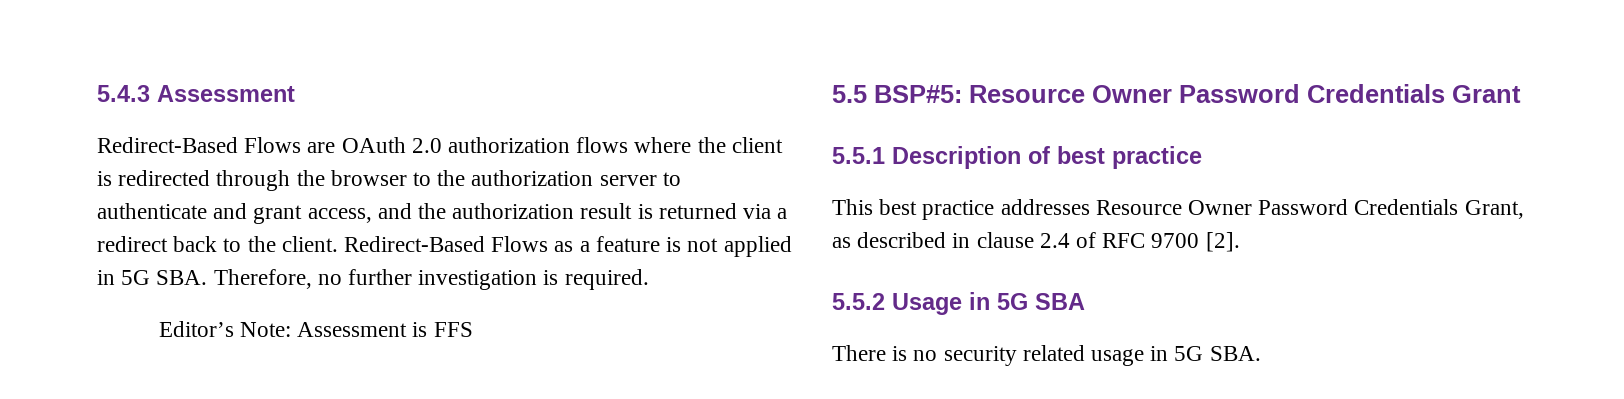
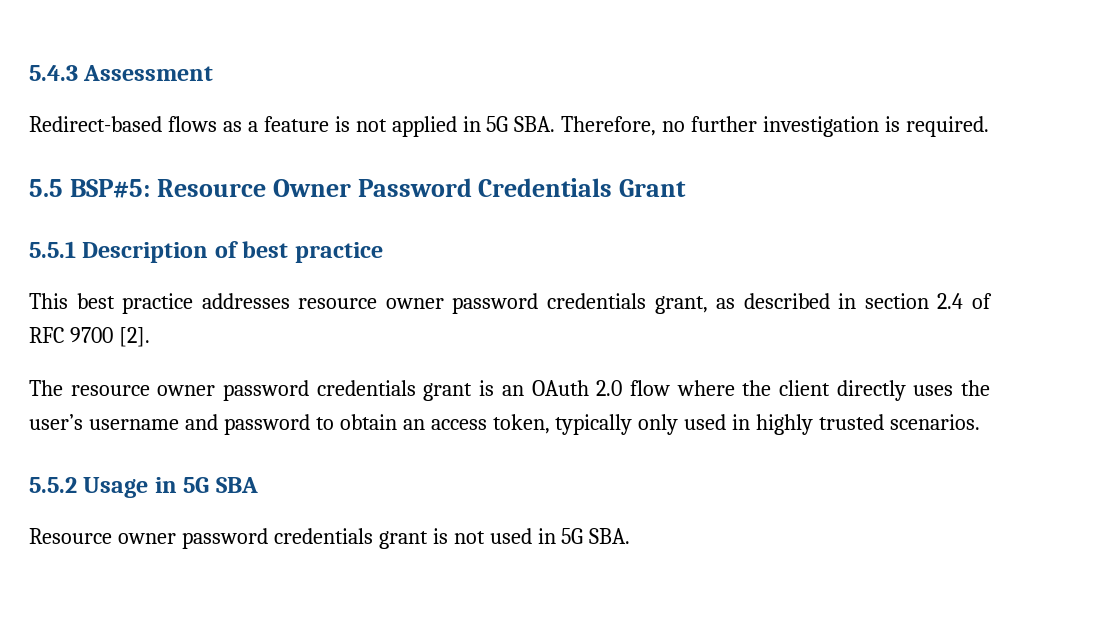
- Redirect-Based Flows are OAuth 2.0 authorization flows where the client is redirected through the browser to the authorization server to authenticate and grant access, and the authorization result is returned via a redirect back to the client. Redirect-Based Flows as a feature is not applied in 5G SBA. Therefore, no further investigation is required.
+ Redirect-based flows as a feature is not applied in 5G SBA. Therefore, no further investigation is required.
- Editor’s Note: Assessment is FFS
- This best practice addresses Resource Owner Password Credentials Grant, as described in clause 2.4 of RFC 9700 [2].
+ This best practice addresses resource owner password credentials grant, as described in section 2.4 of RFC 9700 [2].
+ The resource owner password credentials grant is an OAuth 2.0 flow where the client directly uses the user’s username and password to obtain an access token, typically only used in highly trusted scenarios.
- There is no security related usage in 5G SBA.
+ Resource owner password credentials grant is not used in 5G SBA.

